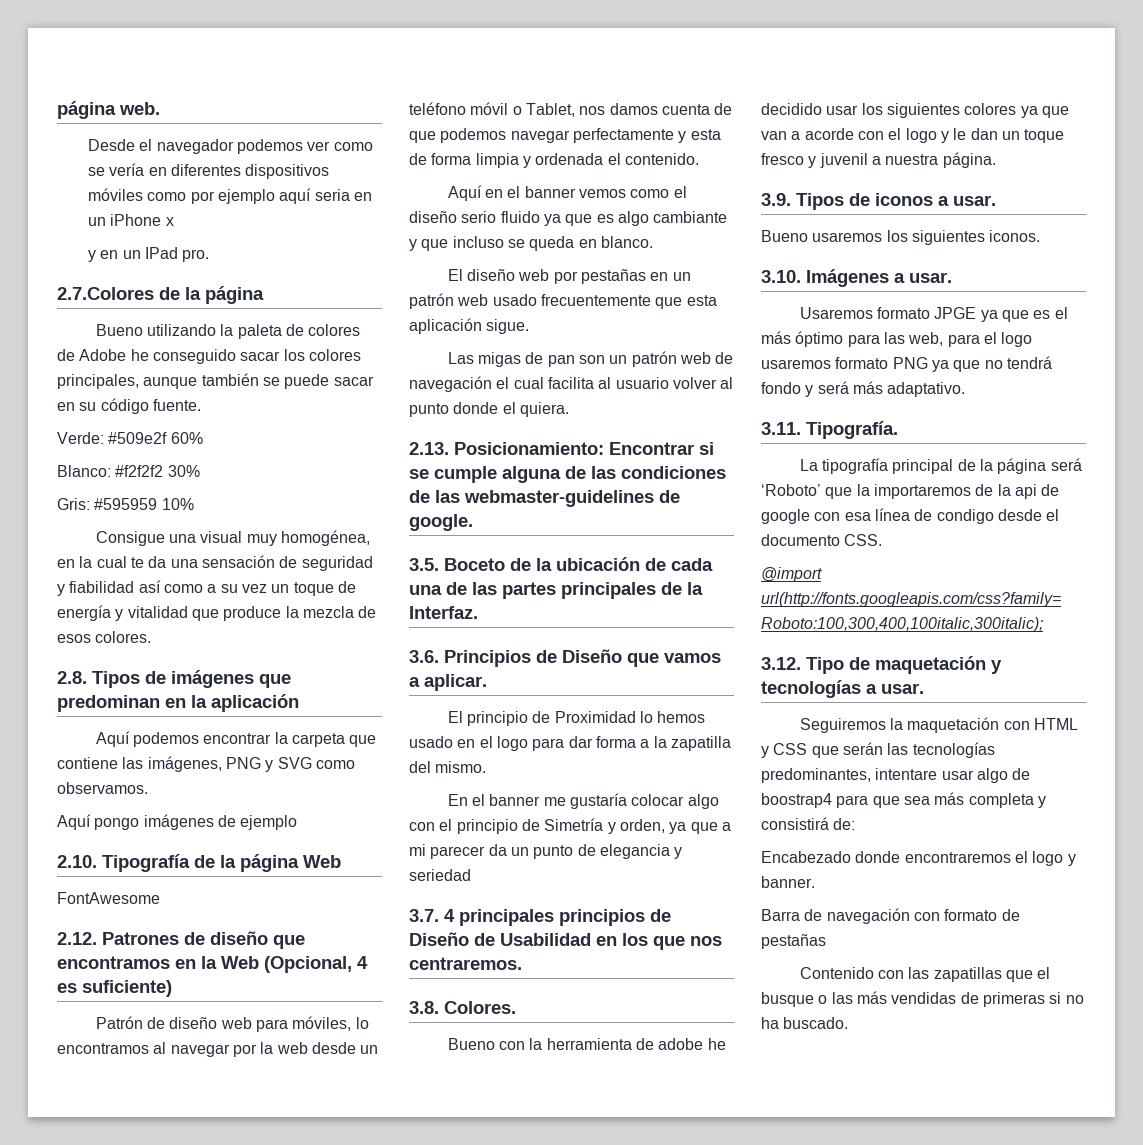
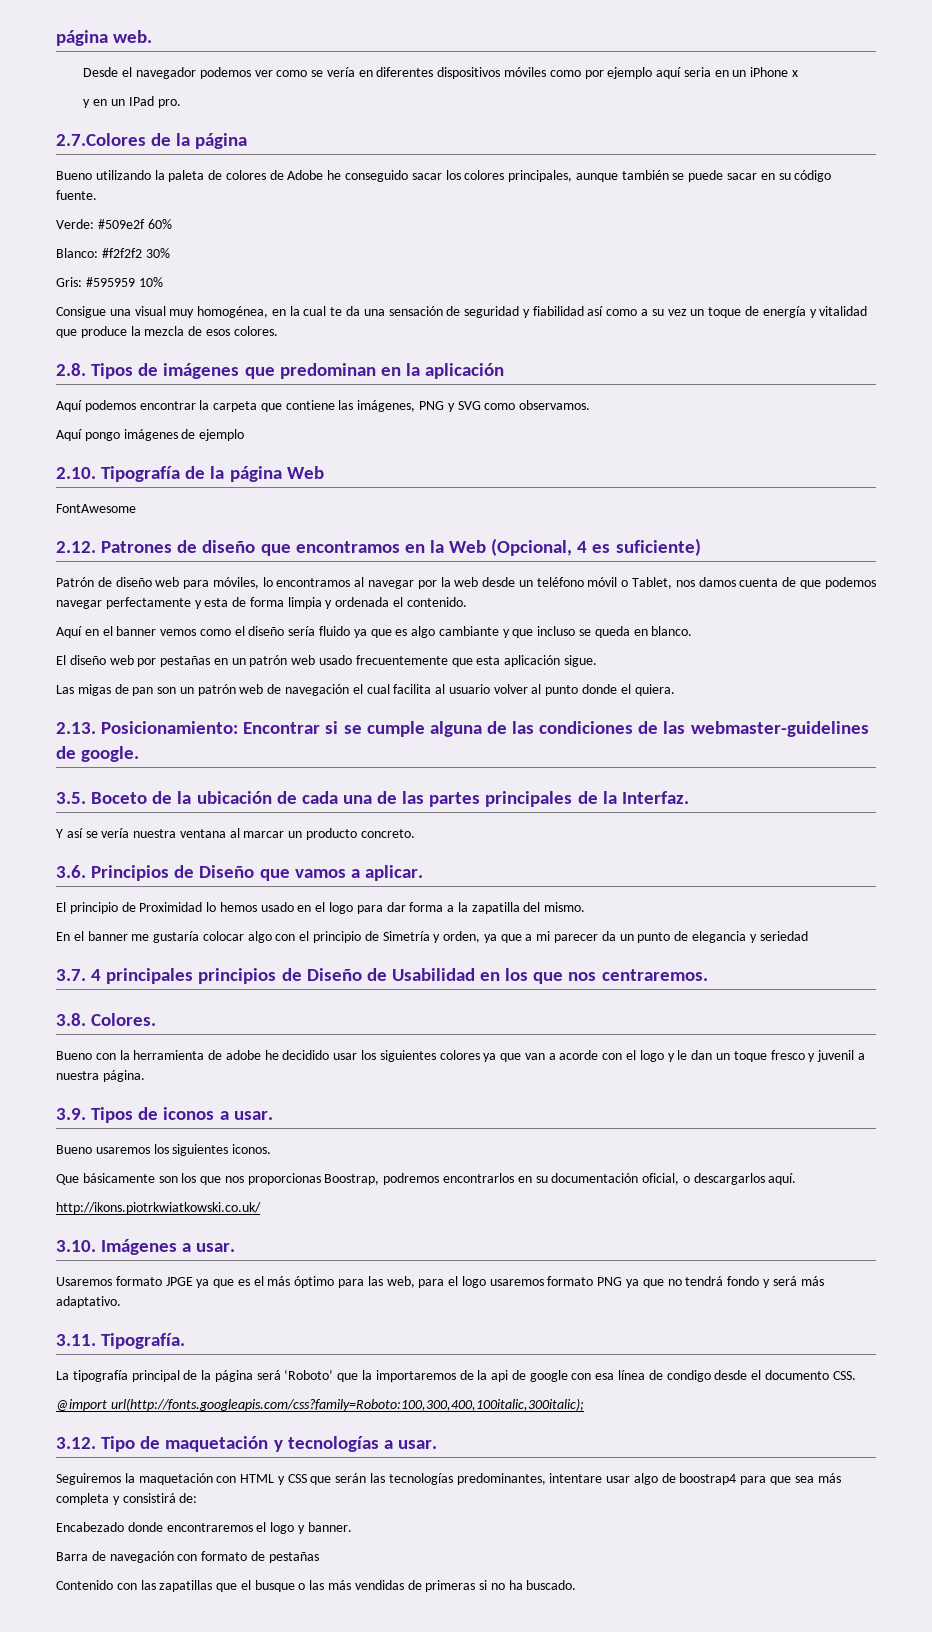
- Aquí en el banner vemos como el diseño serio fluido ya que es algo cambiante y que incluso se queda en blanco.
+ Aquí en el banner vemos como el diseño sería fluido ya que es algo cambiante y que incluso se queda en blanco.
+ Y así se vería nuestra ventana al marcar un producto concreto.
+ Que básicamente son los que nos proporcionas Boostrap, podremos encontrarlos en su documentación oficial, o descargarlos aquí.
+ http://ikons.piotrkwiatkowski.co.uk/

